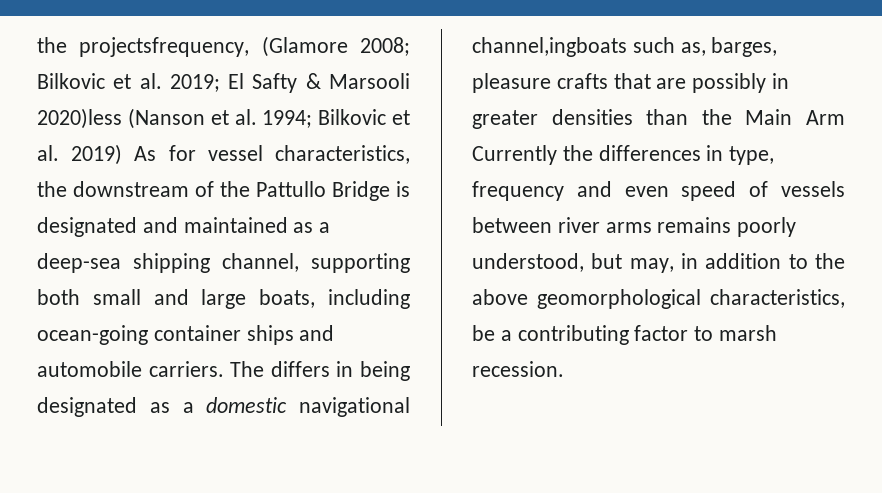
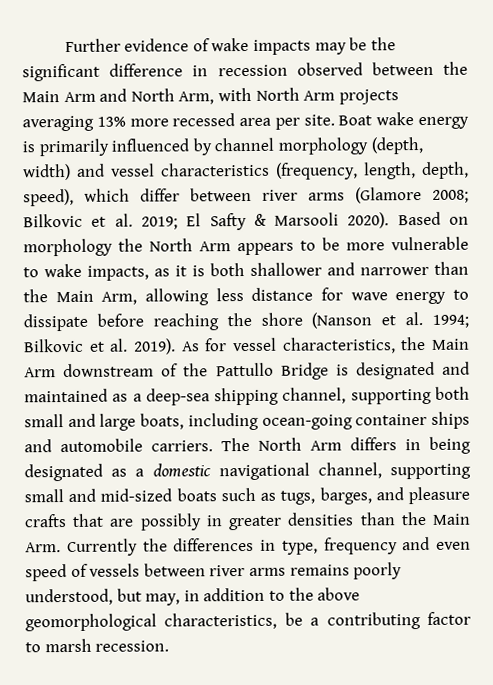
- the projectsfrequency, (Glamore 2008; Bilkovic et al. 2019; El Safty & Marsooli 2020)less (Nanson et al. 1994; Bilkovic et al. 2019) As for vessel characteristics, the downstream of the Pattullo Bridge is designated and maintained as a deep-sea shipping channel, supporting both small and large boats, including ocean-going container ships and automobile carriers.
+ Further evidence of wake impacts may be the significant difference in recession observed between the Main Arm and North Arm, with North Arm projects averaging 13% more recessed area per site. Boat wake energy is primarily influenced by channel morphology (depth, width) and vessel characteristics (frequency, length, depth, speed), which differ between river arms (Glamore 2008; Bilkovic et al. 2019; El Safty & Marsooli 2020). Based on morphology the North Arm appears to be more vulnerable to wake impacts, as it is both shallower and narrower than the Main Arm, allowing less distance for wave energy to dissipate before reaching the shore (Nanson et al. 1994; Bilkovic et al. 2019). As for vessel characteristics, the Main Arm downstream of the Pattullo Bridge is designated and maintained as a deep-sea shipping channel, supporting both small and large boats, including ocean-going container ships and automobile carriers.
- The differs in being designated as a domestic navigational channel,ingboats such as, barges, pleasure crafts that are possibly in greater densities than the Main Arm Currently the differences in type, frequency and even speed of vessels between river arms remains poorly understood, but may, in addition to the above geomorphological characteristics, be a contributing factor to marsh recession.
+ The North Arm differs in being designated as a domestic navigational channel, supporting small and mid-sized boats such as tugs, barges, and pleasure crafts that are possibly in greater densities than the Main Arm. Currently the differences in type, frequency and even speed of vessels between river arms remains poorly understood, but may, in addition to the above geomorphological characteristics, be a contributing factor to marsh recession.

